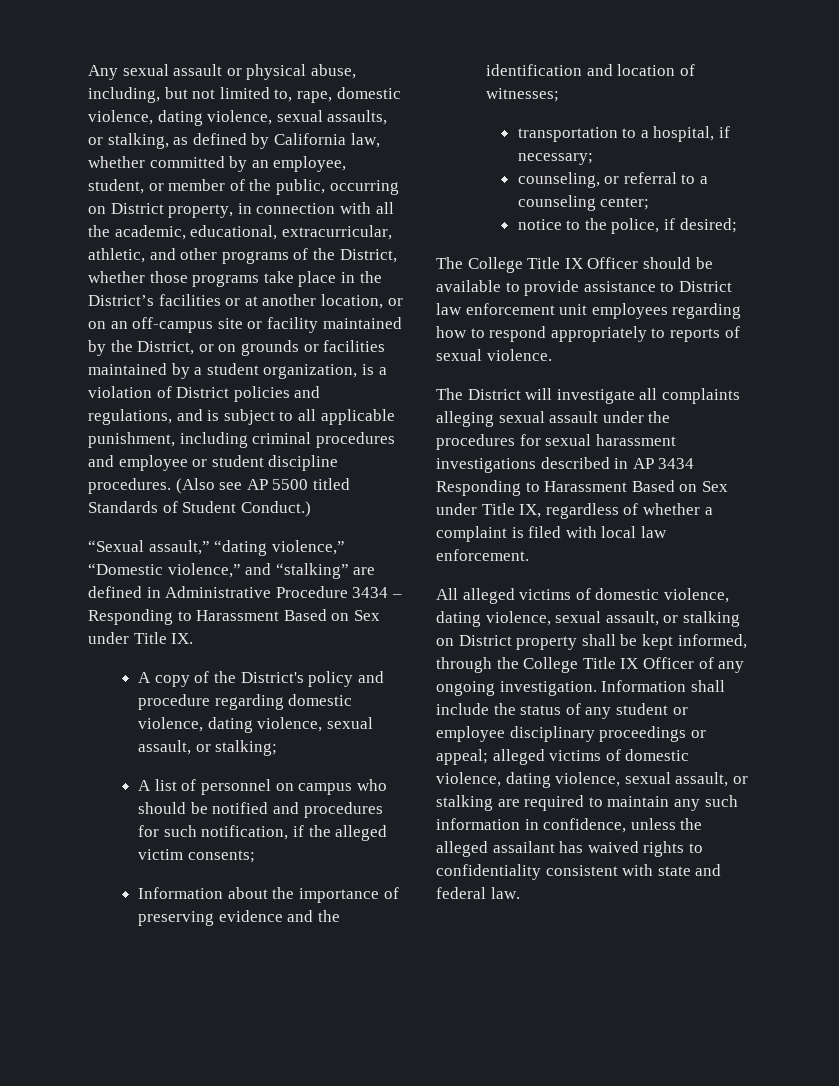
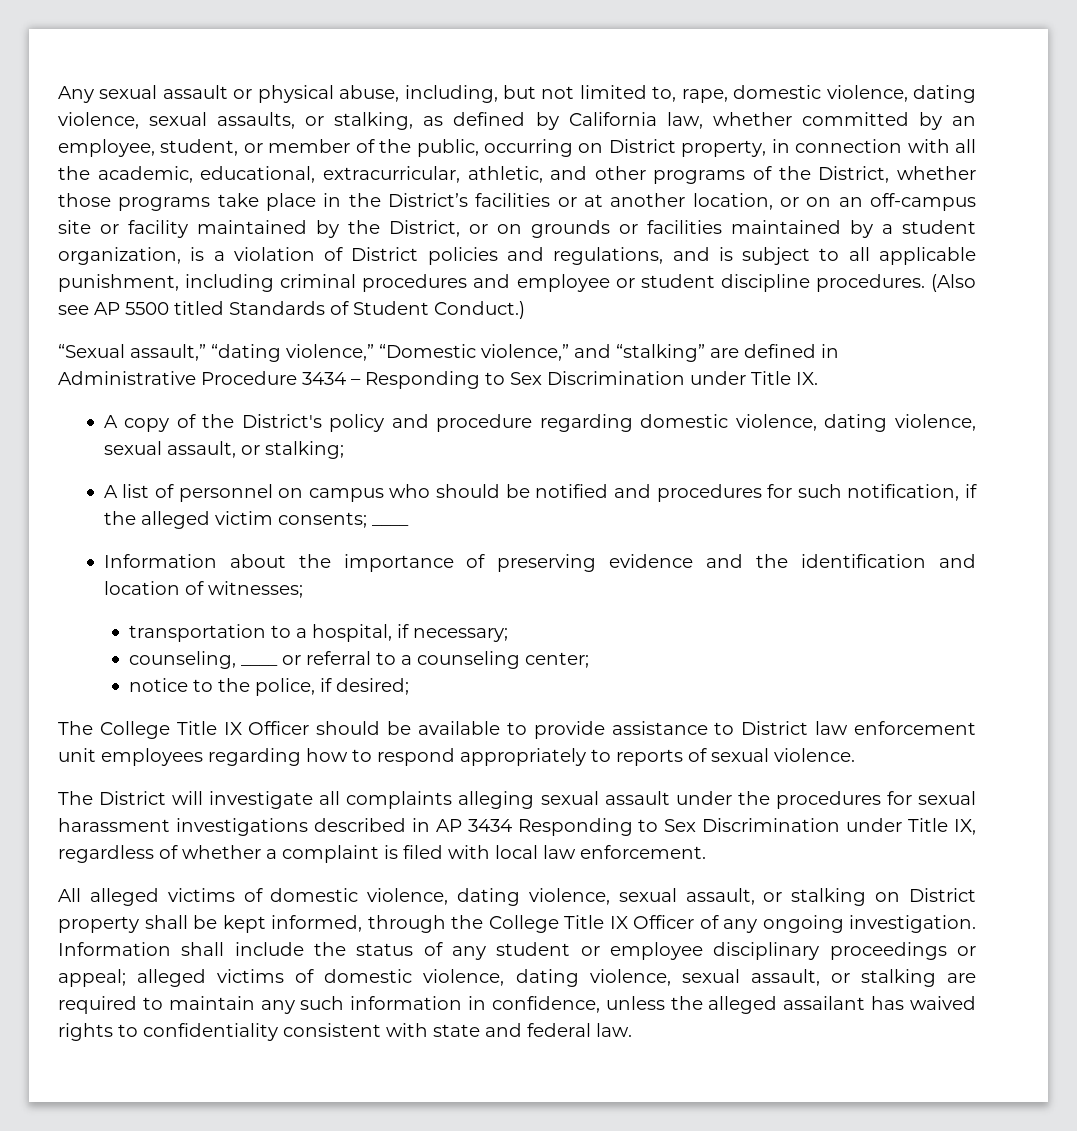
- “Sexual assault,” “dating violence,” “Domestic violence,” and “stalking” are defined in Administrative Procedure 3434 – Responding to Harassment Based on Sex under Title IX.
+ “Sexual assault,” “dating violence,” “Domestic violence,” and “stalking” are defined in Administrative Procedure 3434 – Responding to Sex Discrimination under Title IX.
- A list of personnel on campus who should be notified and procedures for such notification, if the alleged victim consents;
+ A list of personnel on campus who should be notified and procedures for such notification, if the alleged victim consents; ____
- counseling, or referral to a counseling center;
+ counseling, ____ or referral to a counseling center;
- The District will investigate all complaints alleging sexual assault under the procedures for sexual harassment investigations described in AP 3434 Responding to Harassment Based on Sex under Title IX, regardless of whether a complaint is filed with local law enforcement.
+ The District will investigate all complaints alleging sexual assault under the procedures for sexual harassment investigations described in AP 3434 Responding to Sex Discrimination under Title IX, regardless of whether a complaint is filed with local law enforcement.

